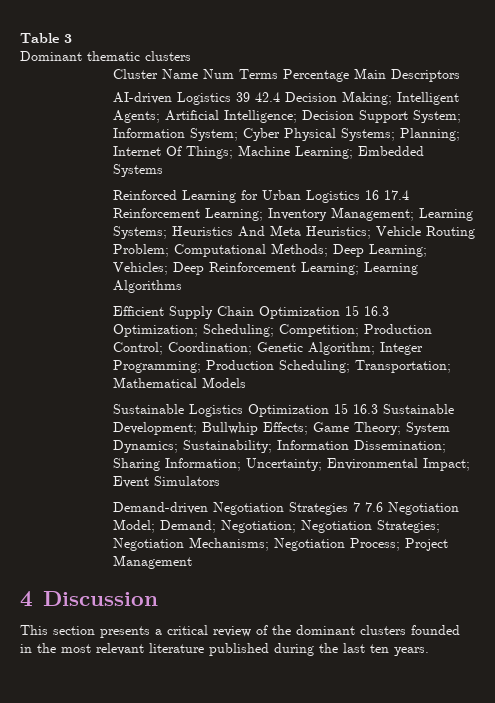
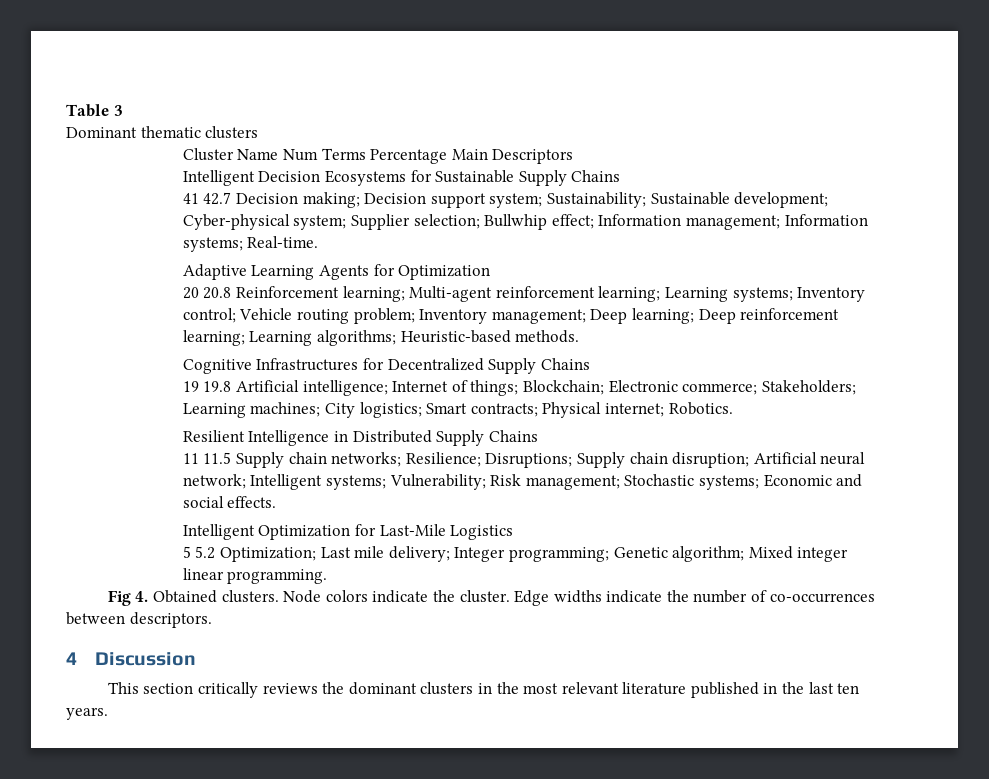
- AI-driven Logistics 39 42.4 Decision Making; Intelligent Agents; Artificial Intelligence; Decision Support System; Information System; Cyber Physical Systems; Planning; Internet Of Things; Machine Learning; Embedded Systems
- Reinforced Learning for Urban Logistics 16 17.4 Reinforcement Learning; Inventory Management; Learning Systems; Heuristics And Meta Heuristics; Vehicle Routing Problem; Computational Methods; Deep Learning; Vehicles; Deep Reinforcement Learning; Learning Algorithms
- Efficient Supply Chain Optimization 15 16.3 Optimization; Scheduling; Competition; Production Control; Coordination; Genetic Algorithm; Integer Programming; Production Scheduling; Transportation; Mathematical Models
- Sustainable Logistics Optimization 15 16.3 Sustainable Development; Bullwhip Effects; Game Theory; System Dynamics; Sustainability; Information Dissemination; Sharing Information; Uncertainty; Environmental Impact; Event Simulators
- Demand-driven Negotiation Strategies 7 7.6 Negotiation Model; Demand; Negotiation; Negotiation Strategies; Negotiation Mechanisms; Negotiation Process; Project Management
+ Intelligent Decision Ecosystems for Sustainable Supply Chains
+ 41 42.7 Decision making; Decision support system; Sustainability; Sustainable development; Cyber-physical system; Supplier selection; Bullwhip effect; Information management; Information systems; Real-time.
+ Adaptive Learning Agents for Optimization
+ 20 20.8 Reinforcement learning; Multi-agent reinforcement learning; Learning systems; Inventory control; Vehicle routing problem; Inventory management; Deep learning; Deep reinforcement learning; Learning algorithms; Heuristic-based methods.
+ Cognitive Infrastructures for Decentralized Supply Chains
+ 19 19.8 Artificial intelligence; Internet of things; Blockchain; Electronic commerce; Stakeholders; Learning machines; City logistics; Smart contracts; Physical internet; Robotics.
+ Resilient Intelligence in Distributed Supply Chains
+ 11 11.5 Supply chain networks; Resilience; Disruptions; Supply chain disruption; Artificial neural network; Intelligent systems; Vulnerability; Risk management; Stochastic systems; Economic and social effects.
+ Intelligent Optimization for Last-Mile Logistics
+ 5 5.2 Optimization; Last mile delivery; Integer programming; Genetic algorithm; Mixed integer linear programming.
+ Fig 4. Obtained clusters. Node colors indicate the cluster. Edge widths indicate the number of co-occurrences between descriptors.
- This section presents a critical review of the dominant clusters founded in the most relevant literature published during the last ten years.
+ This section critically reviews the dominant clusters in the most relevant literature published in the last ten years.

